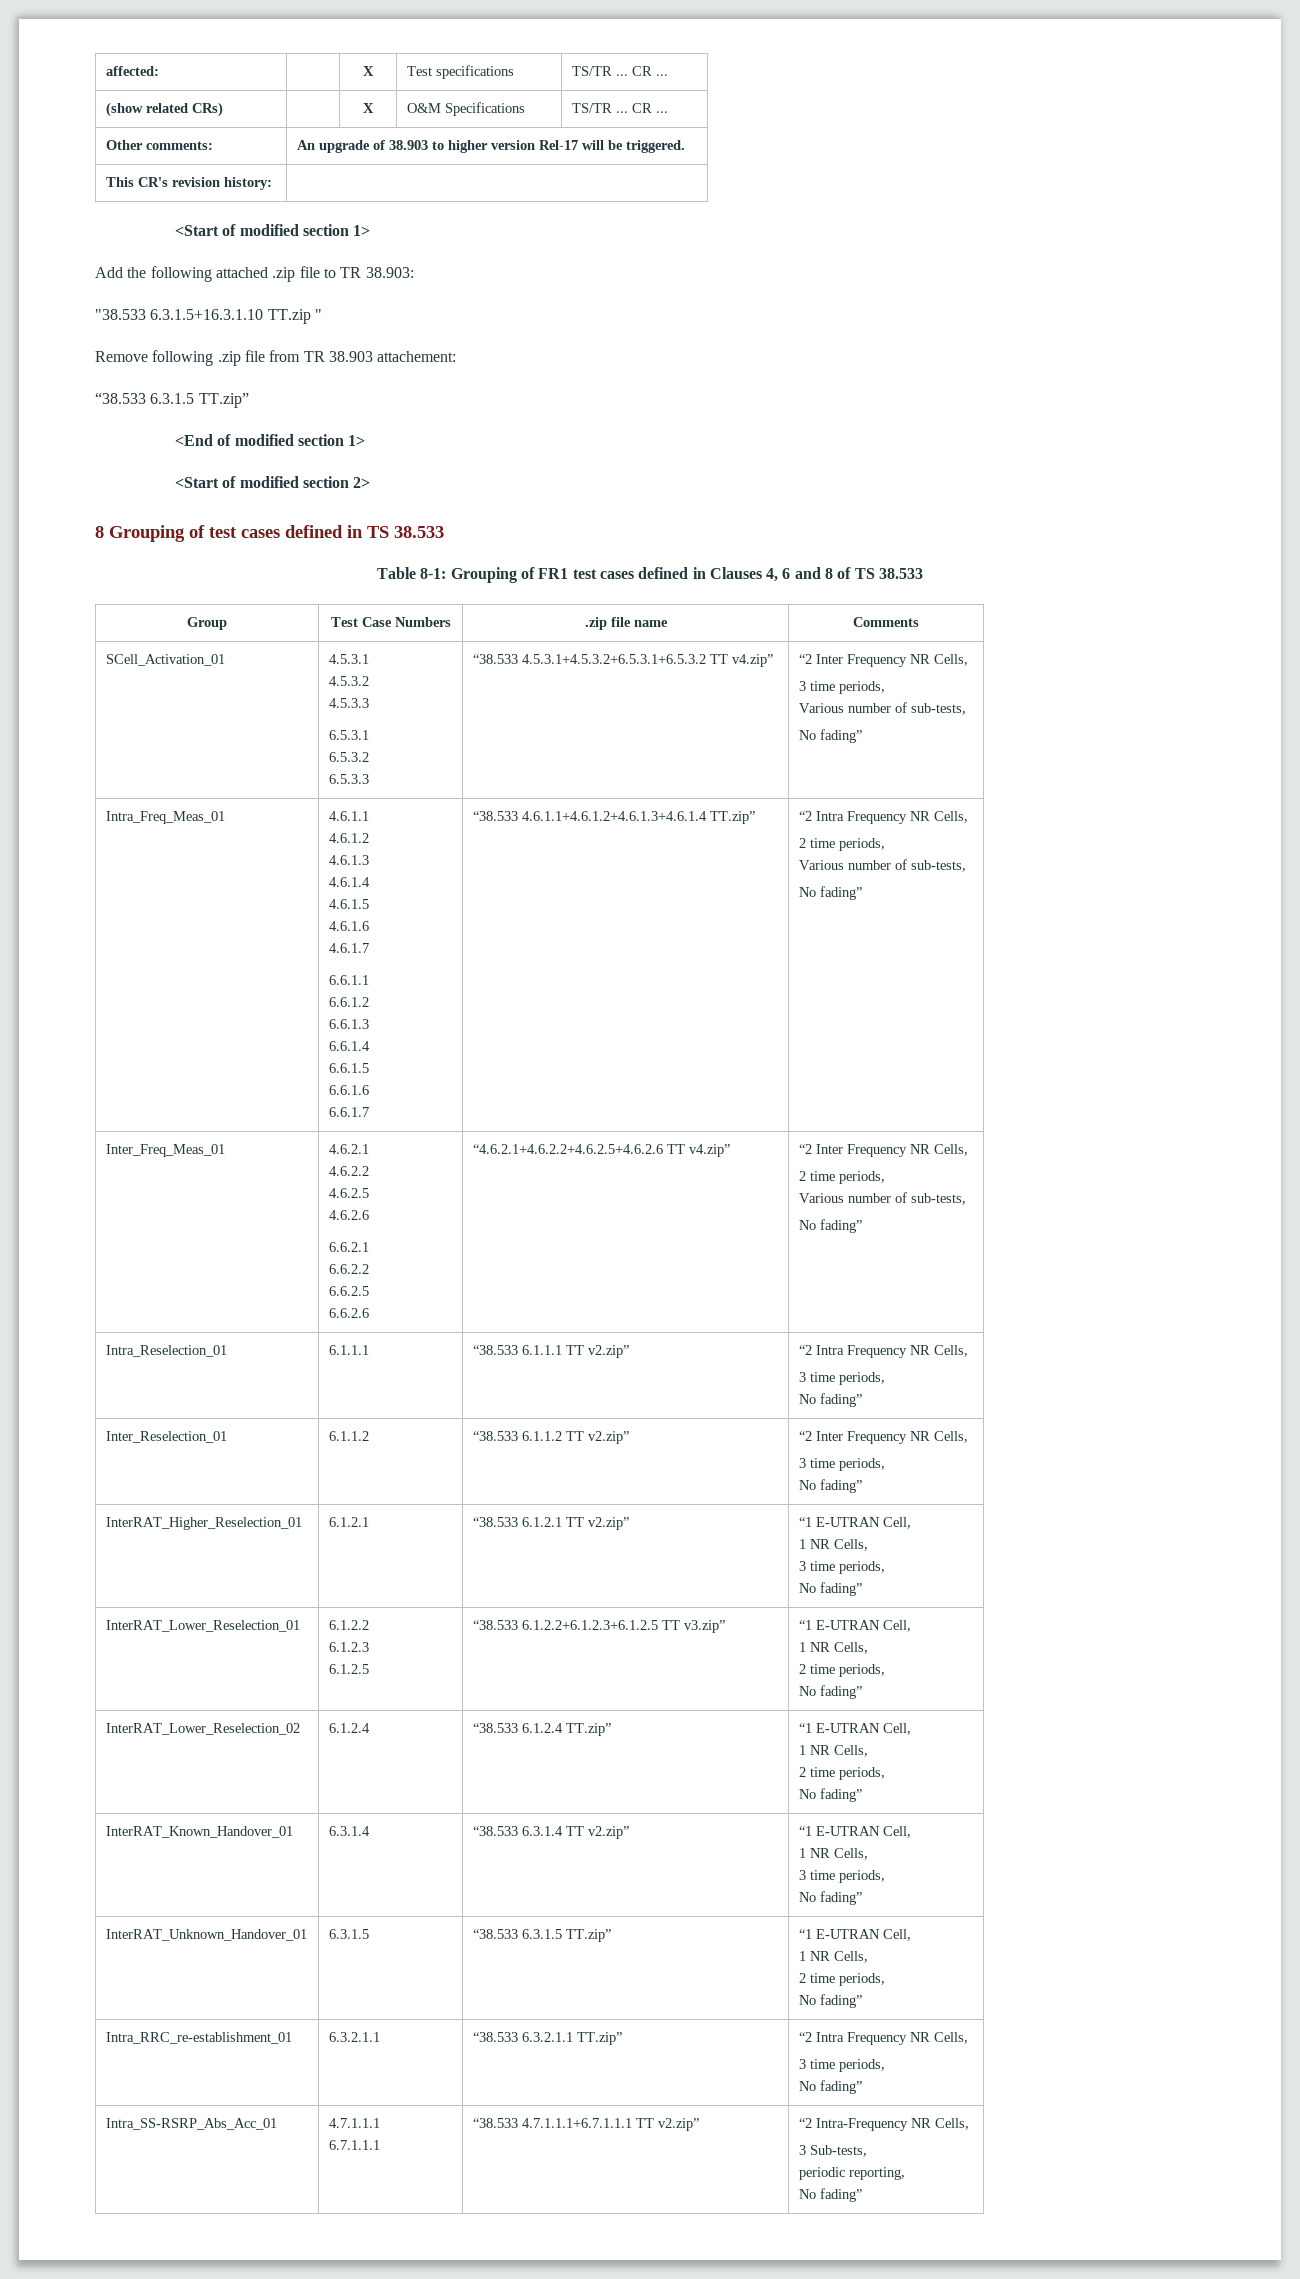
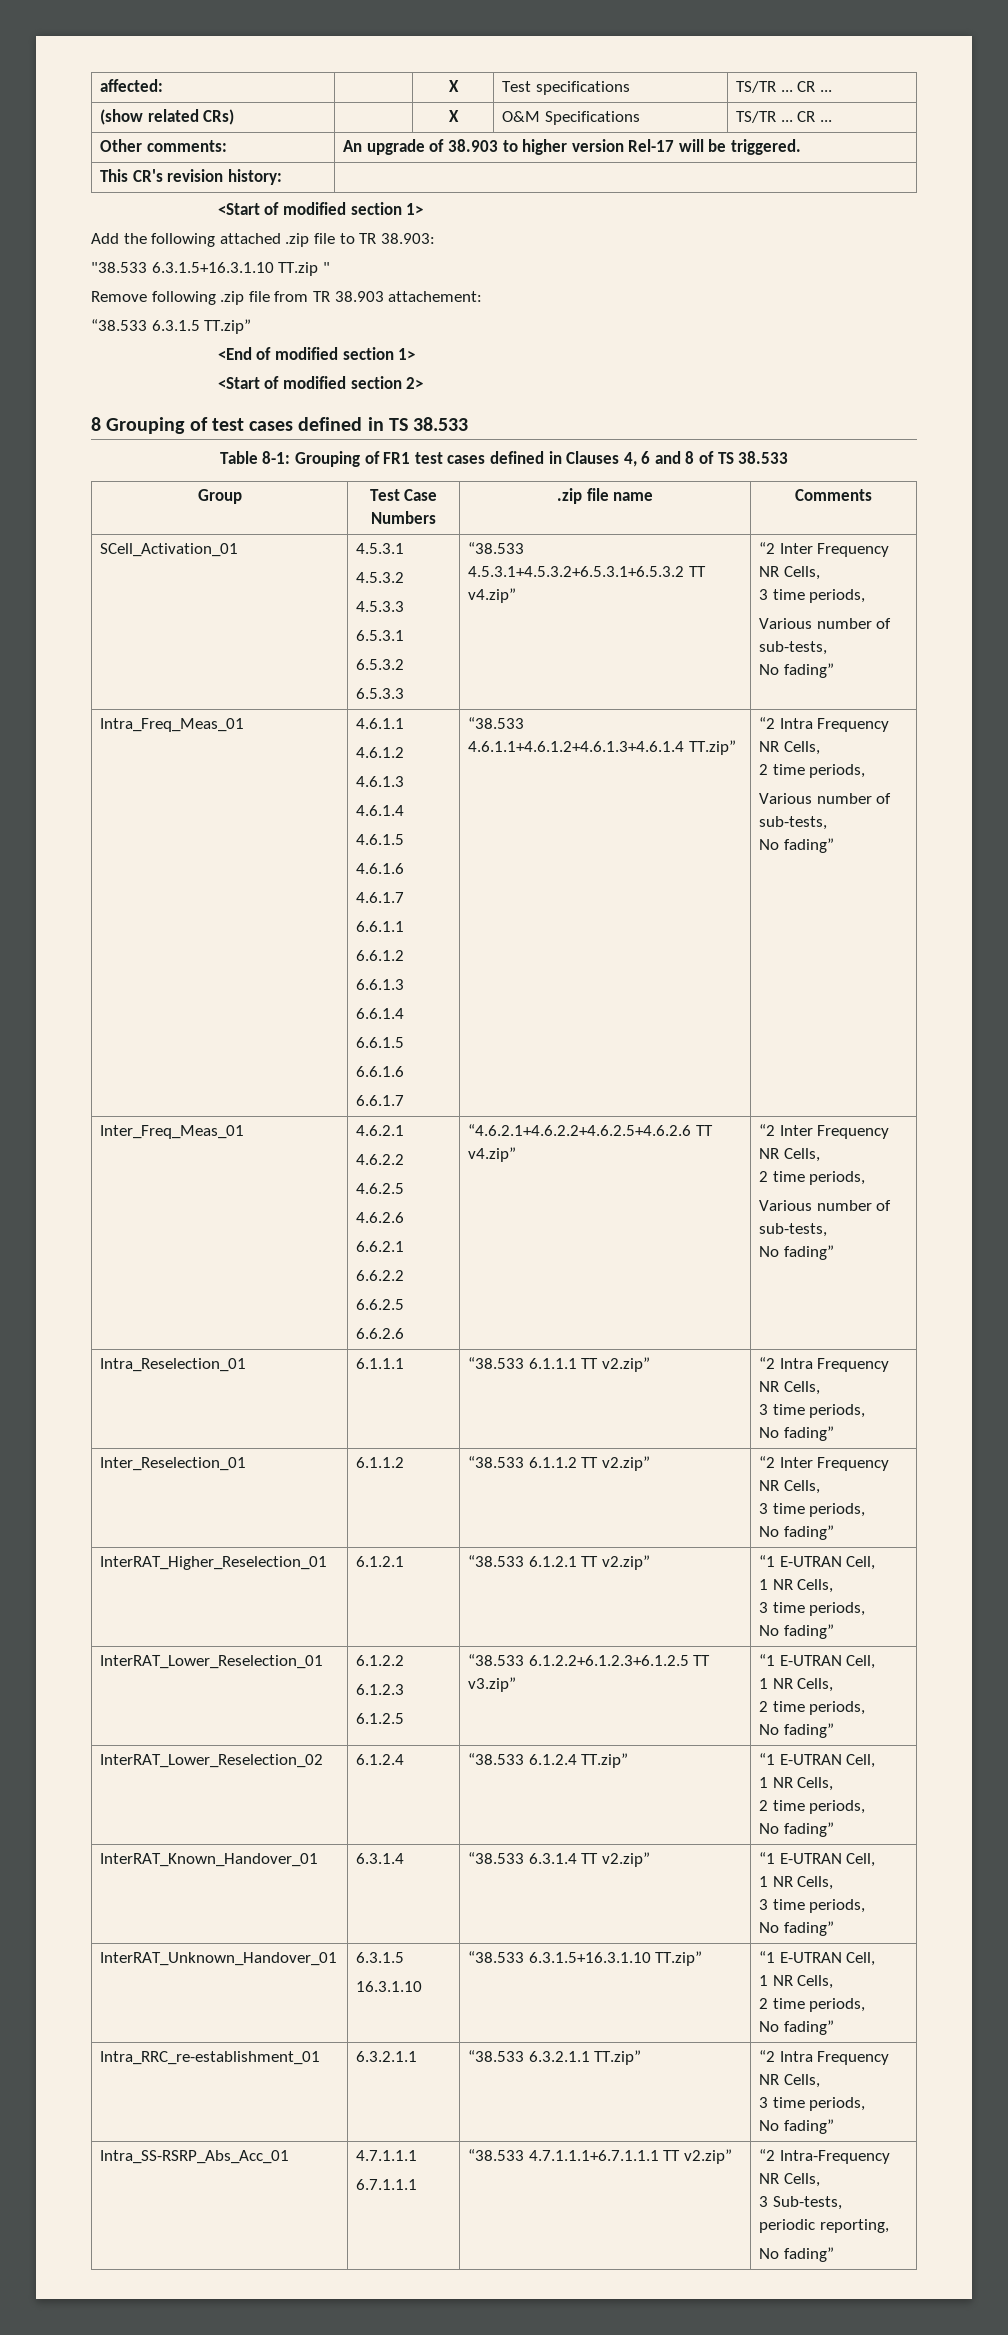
- InterRAT_Unknown_Handover_01 | 6.3.1.5 | “38.533 6.3.1.5 TT.zip” | “1 E-UTRAN Cell,
+ InterRAT_Unknown_Handover_01 | 6.3.1.5
+ 16.3.1.10 | “38.533 6.3.1.5+16.3.1.10 TT.zip” | “1 E-UTRAN Cell,

